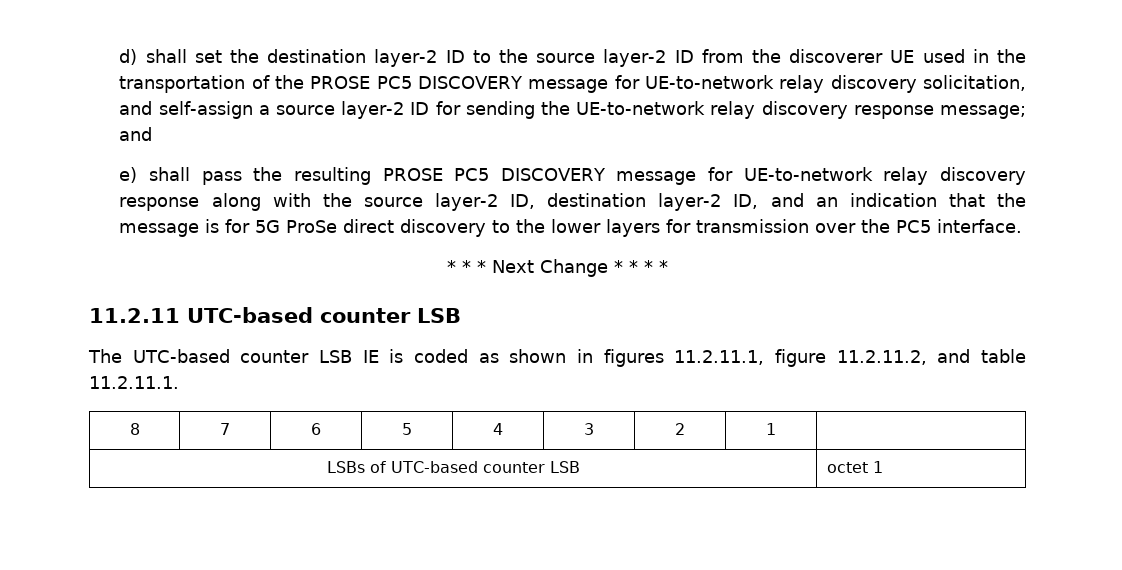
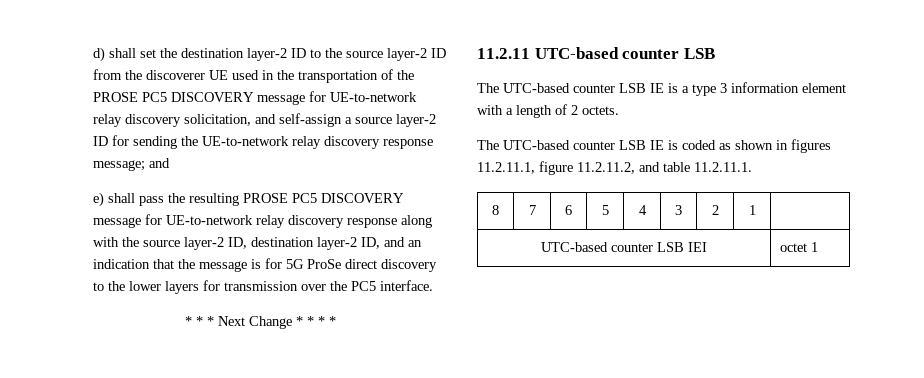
+ The UTC-based counter LSB IE is a type 3 information element with a length of 2 octets.
- LSBs of UTC-based counter LSB | octet 1
+ UTC-based counter LSB IEI | octet 1

